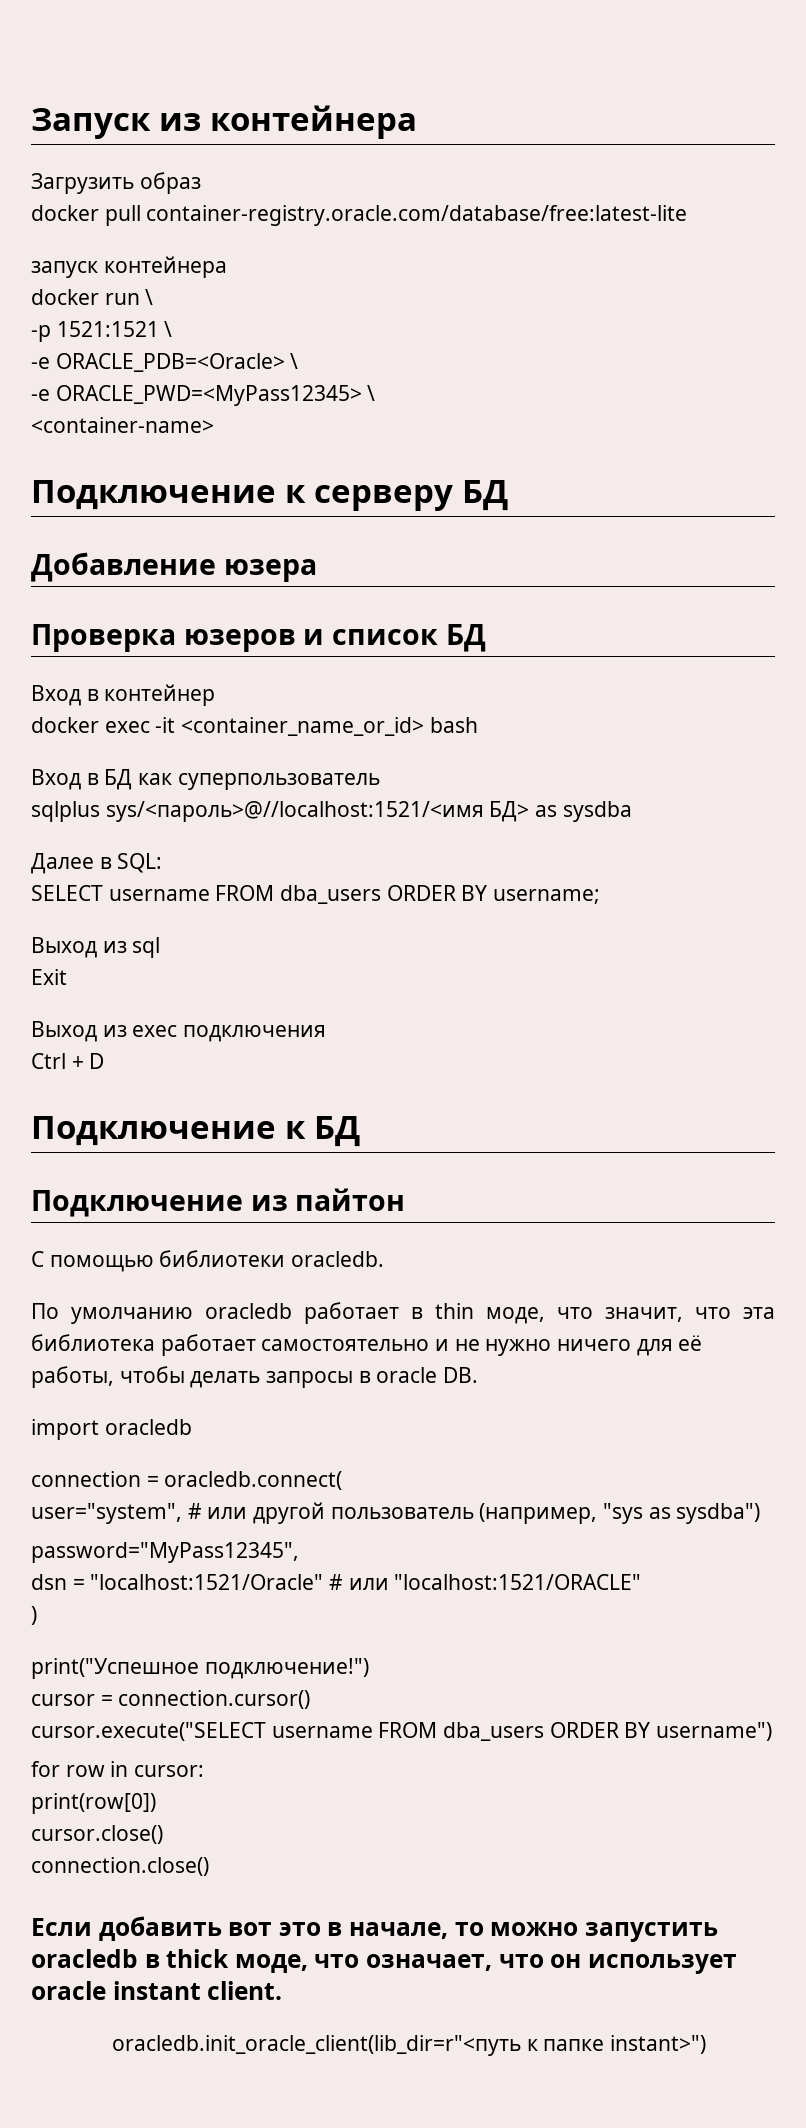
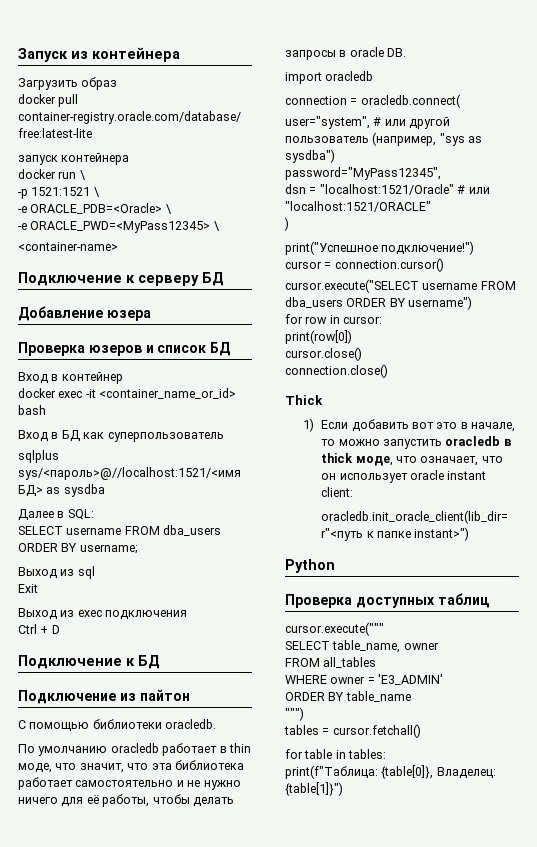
- Если добавить вот это в начале, то можно запустить oracledb в thick моде, что означает, что он использует oracle instant client.
+ Thick
+ 1) Если добавить вот это в начале, то можно запустить oracledb в thick моде, что означает, что он использует oracle instant client:
+ Python
+ Проверка доступных таблиц
+ cursor.execute("""
+ SELECT table_name, owner
+ FROM all_tables
+ WHERE owner = 'E3_ADMIN'
+ ORDER BY table_name
+ """)
+ tables = cursor.fetchall()
+ for table in tables:
+ print(f"Таблица: {table[0]}, Владелец: {table[1]}")

